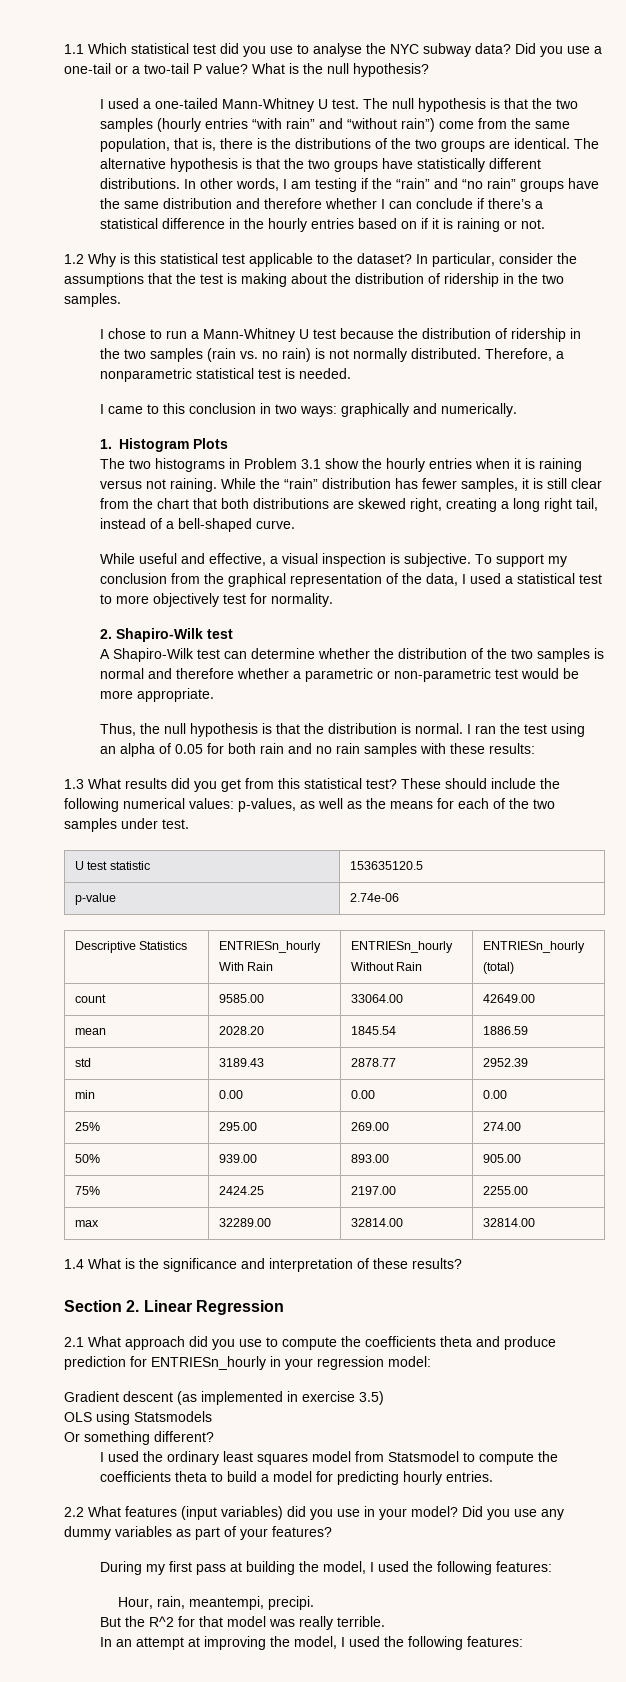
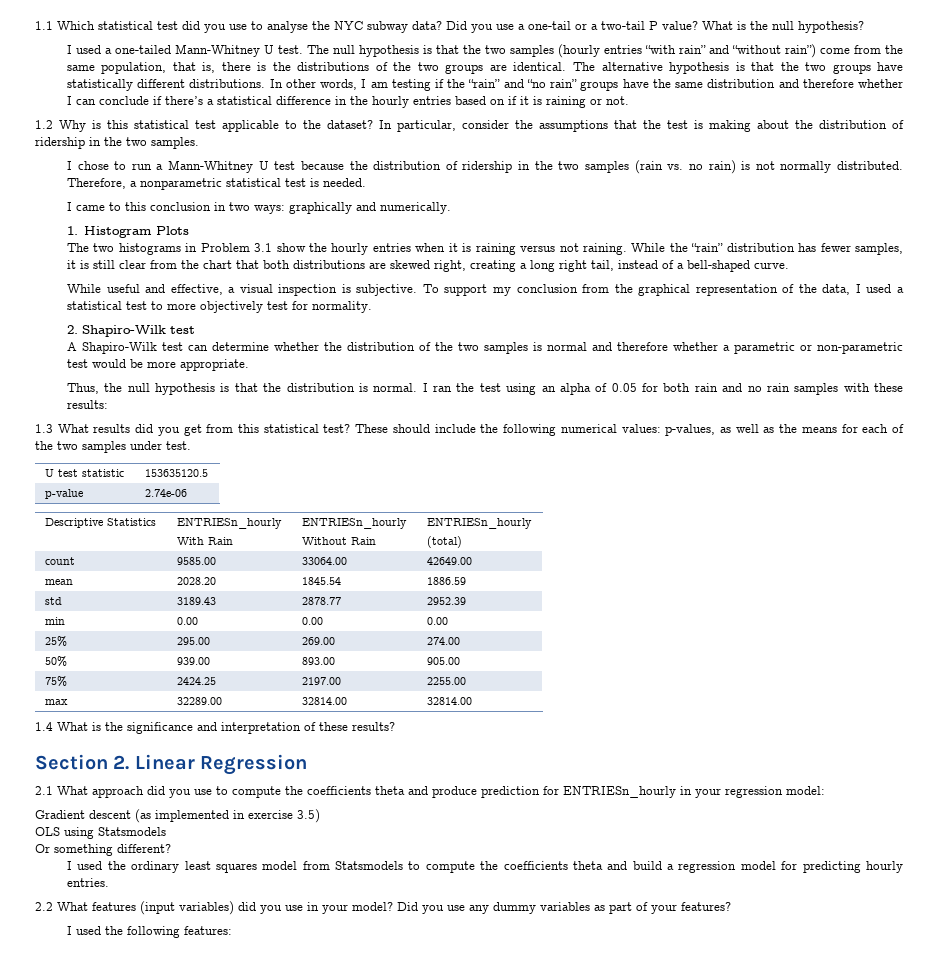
- I used the ordinary least squares model from Statsmodel to compute the coefficients theta to build a model for predicting hourly entries.
+ I used the ordinary least squares model from Statsmodels to compute the coefficients theta and build a regression model for predicting hourly entries.
- During my first pass at building the model, I used the following features:
- Hour, rain, meantempi, precipi.
- But the R^2 for that model was really terrible.
- In an attempt at improving the model, I used the following features:
+ I used the following features:

